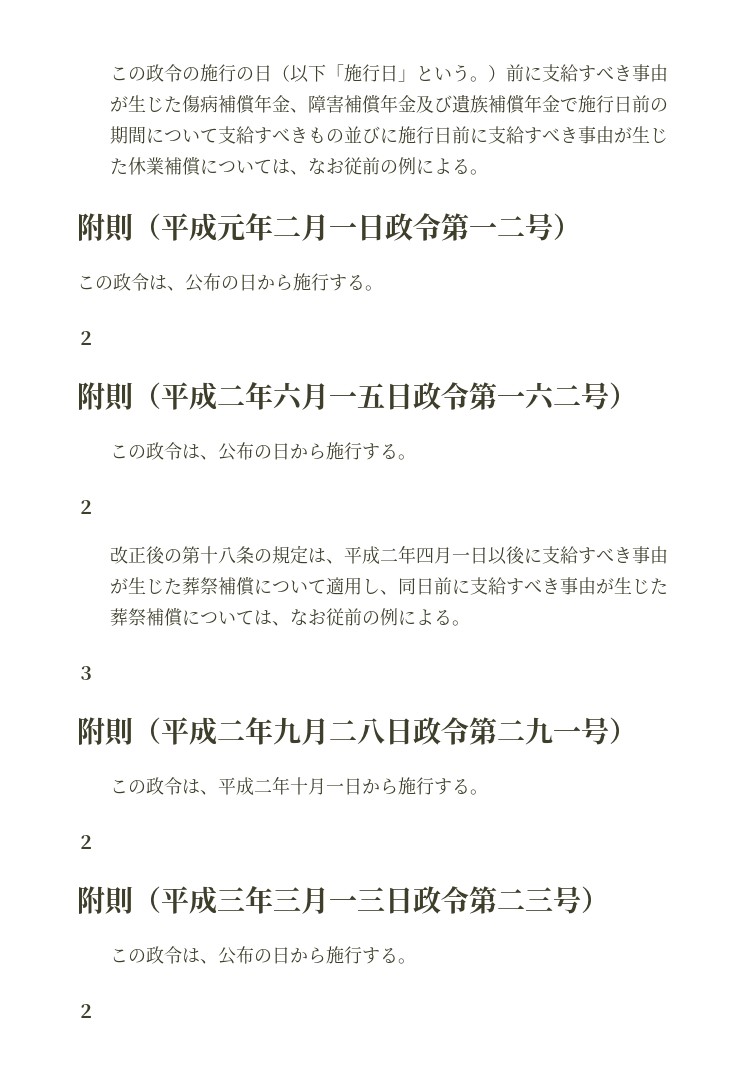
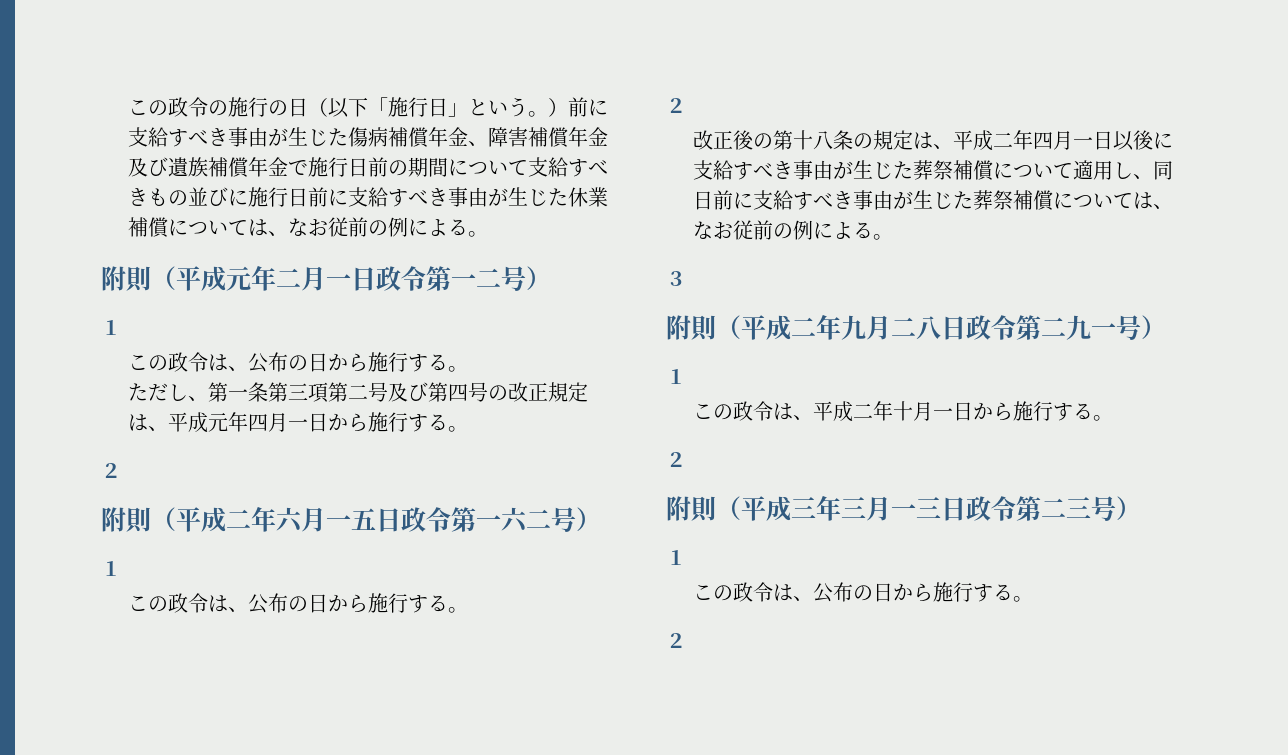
  附則（平成元年二月一日政令第一二号）
+ １
  この政令は、公布の日から施行する。
+ ただし、第一条第三項第二号及び第四号の改正規定は、平成元年四月一日から施行する。
  附則（平成二年六月一五日政令第一六二号）
+ １
  附則（平成二年九月二八日政令第二九一号）
+ １
  附則（平成三年三月一三日政令第二三号）
+ １

